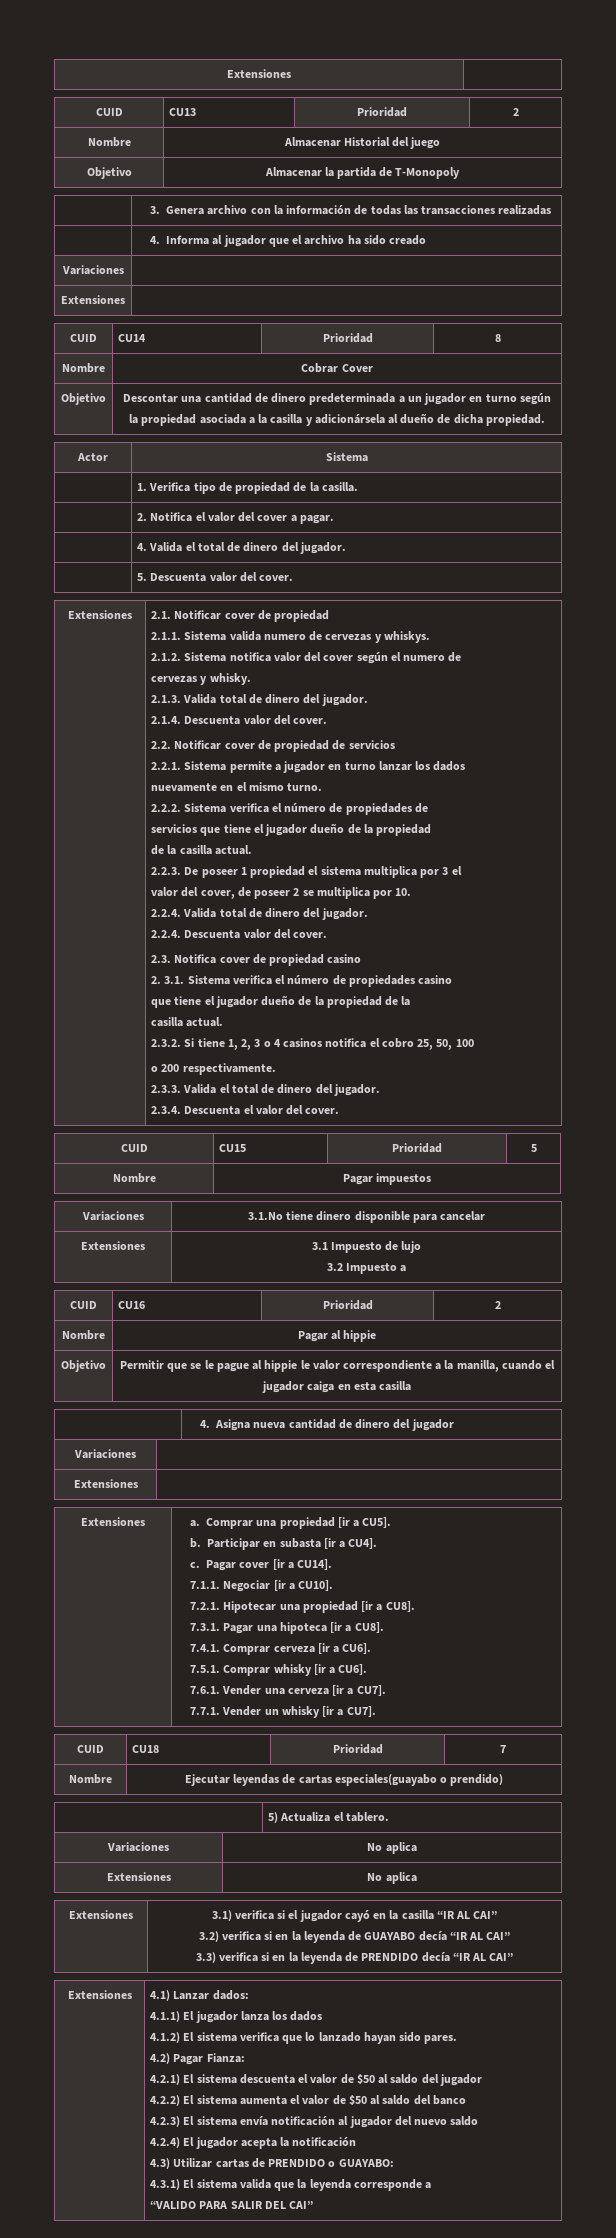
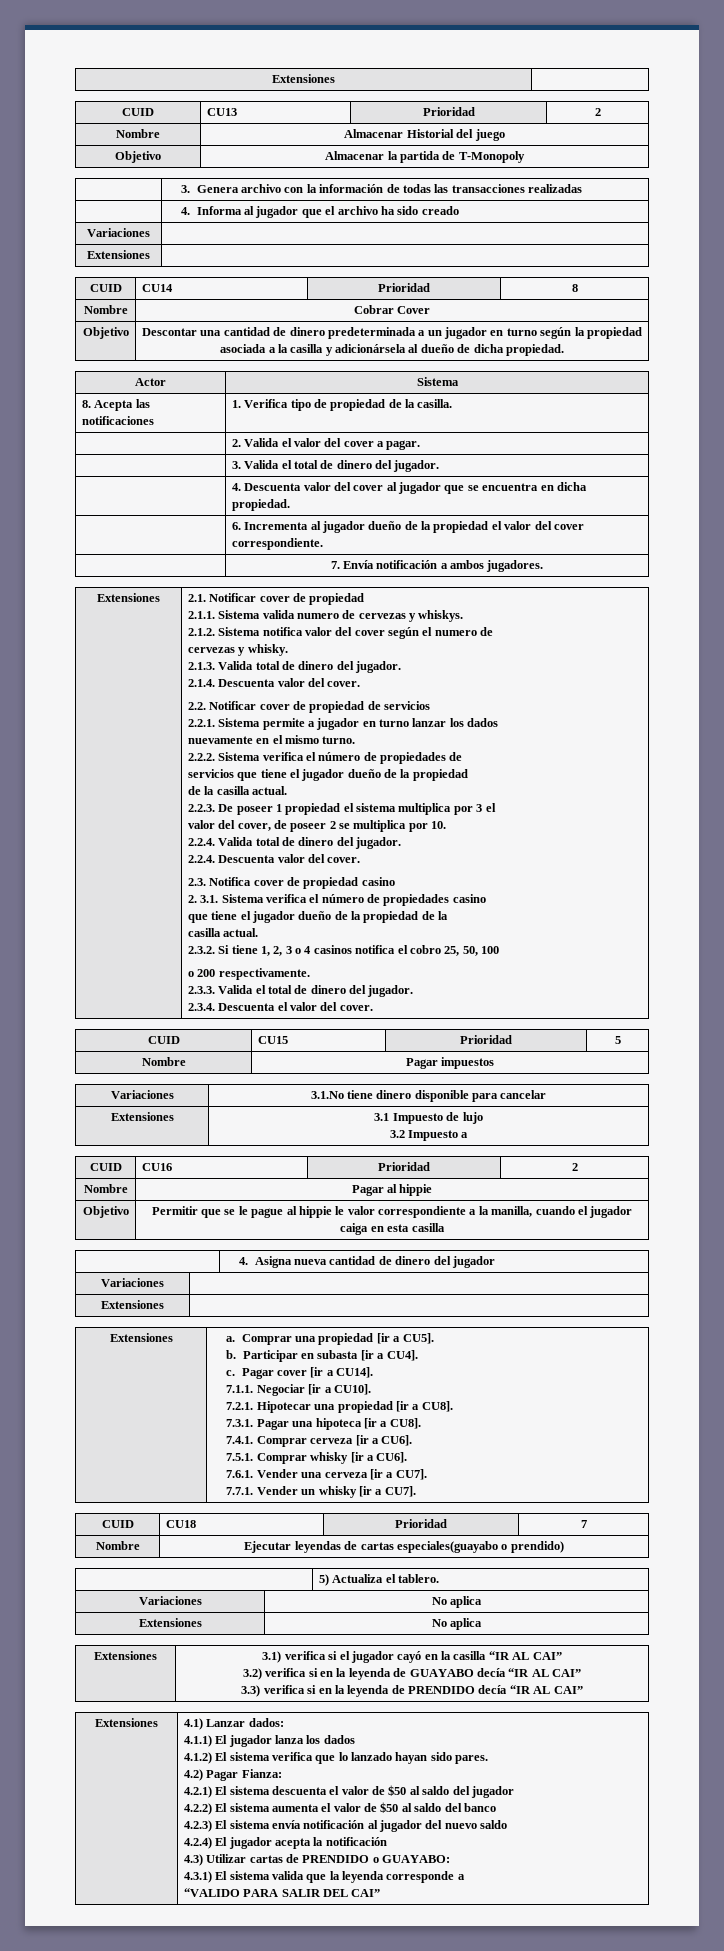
- | 1. Verifica tipo de propiedad de la casilla.
+ 8. Acepta las notificaciones | 1. Verifica tipo de propiedad de la casilla.
- | 2. Notifica el valor del cover a pagar.
+ | 2. Valida el valor del cover a pagar.
- | 4. Valida el total de dinero del jugador.
+ | 3. Valida el total de dinero del jugador.
- | 5. Descuenta valor del cover.
+ | 4. Descuenta valor del cover al jugador que se encuentra en dicha propiedad.
+ | 6. Incrementa al jugador dueño de la propiedad el valor del cover correspondiente.
+ | 7. Envía notificación a ambos jugadores.

